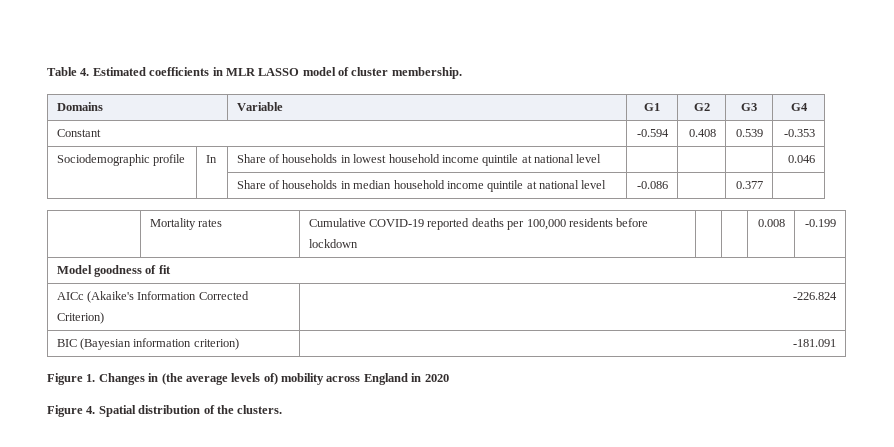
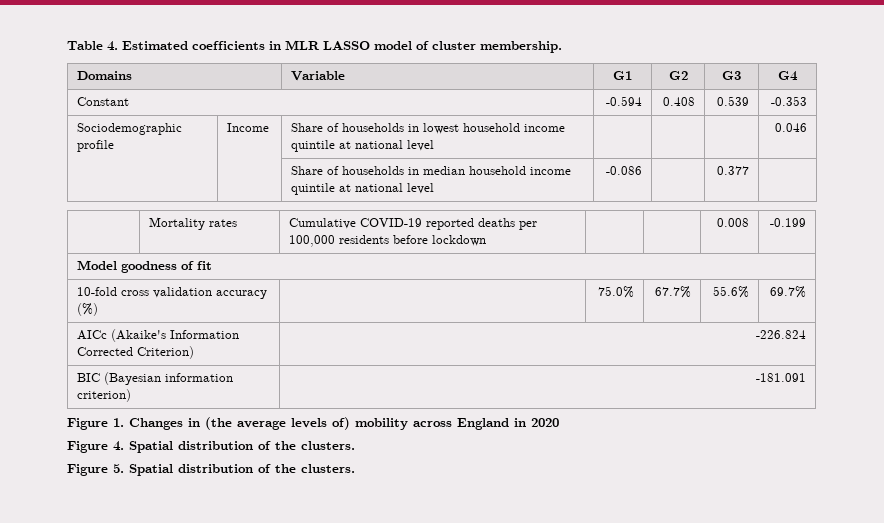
- Sociodemographic profile | In | Share of households in lowest household income quintile at national level | | | | 0.046
+ Sociodemographic profile | Income | Share of households in lowest household income quintile at national level | | | | 0.046
+ 10-fold cross validation accuracy (%) | | 75.0% | 67.7% | 55.6% | 69.7%
+ Figure 5. Spatial distribution of the clusters.

